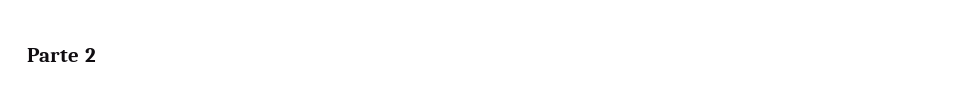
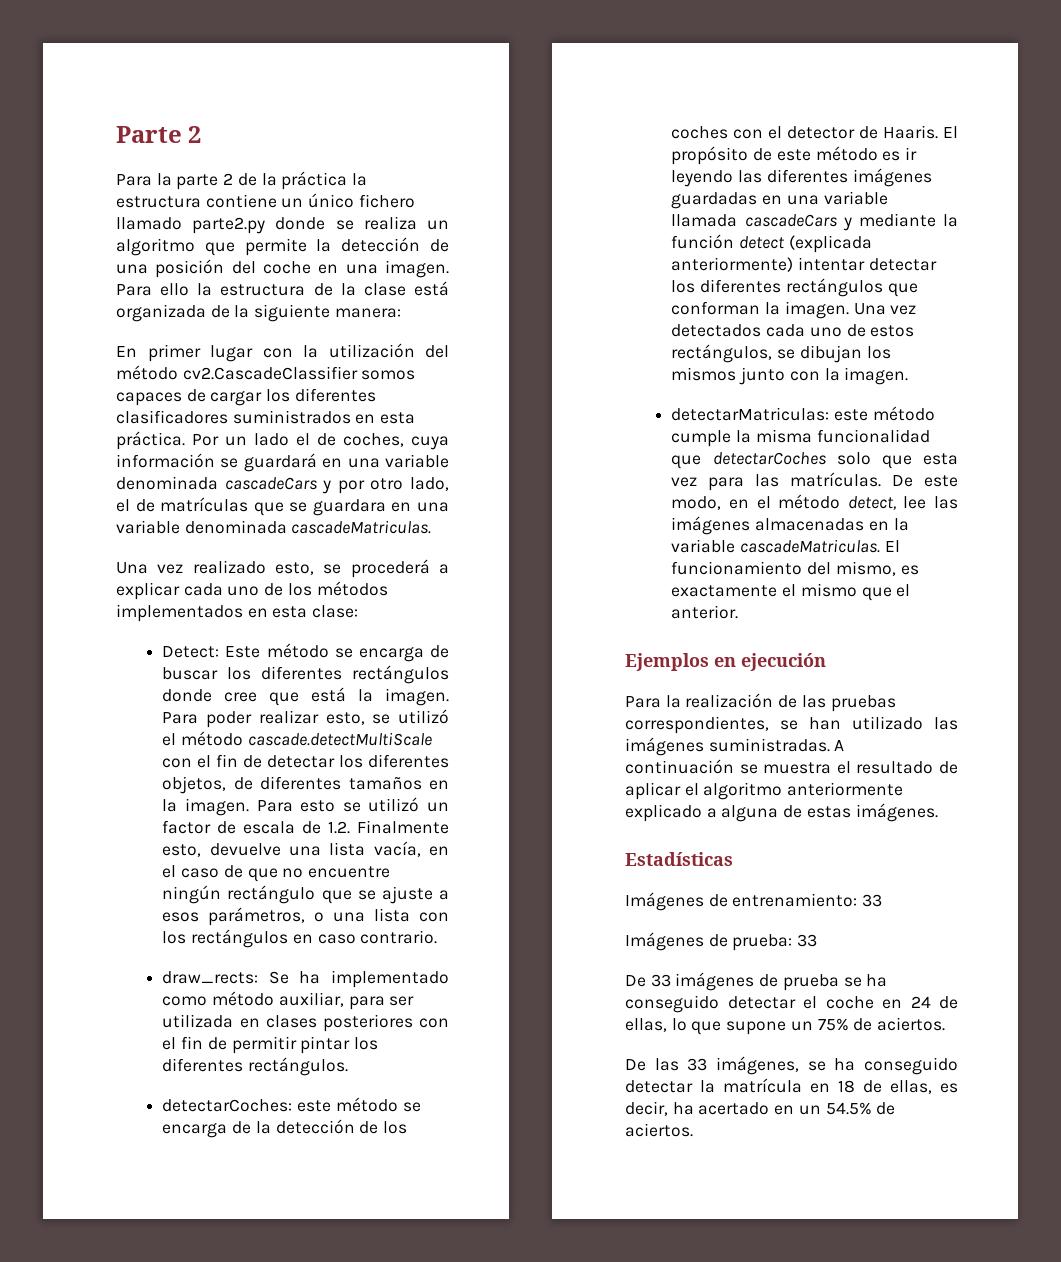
+ Para la parte 2 de la práctica la estructura contiene un único fichero llamado parte2.py donde se realiza un algoritmo que permite la detección de una posición del coche en una imagen. Para ello la estructura de la clase está organizada de la siguiente manera:
+ En primer lugar con la utilización del método cv2.CascadeClassifier somos capaces de cargar los diferentes clasificadores suministrados en esta práctica. Por un lado el de coches, cuya información se guardará en una variable denominada cascadeCars y por otro lado, el de matrículas que se guardara en una variable denominada cascadeMatriculas.
+ Una vez realizado esto, se procederá a explicar cada uno de los métodos implementados en esta clase:
+ Detect: Este método se encarga de buscar los diferentes rectángulos donde cree que está la imagen. Para poder realizar esto, se utilizó el método cascade.detectMultiScale con el fin de detectar los diferentes objetos, de diferentes tamaños en la imagen. Para esto se utilizó un factor de escala de 1.2. Finalmente esto, devuelve una lista vacía, en el caso de que no encuentre ningún rectángulo que se ajuste a esos parámetros, o una lista con los rectángulos en caso contrario.
+ draw_rects: Se ha implementado como método auxiliar, para ser utilizada en clases posteriores con el fin de permitir pintar los diferentes rectángulos.
+ detectarCoches: este método se encarga de la detección de los coches con el detector de Haaris. El propósito de este método es ir leyendo las diferentes imágenes guardadas en una variable llamada cascadeCars y mediante la función detect (explicada anteriormente) intentar detectar los diferentes rectángulos que conforman la imagen. Una vez detectados cada uno de estos rectángulos, se dibujan los mismos junto con la imagen.
+ detectarMatriculas: este método cumple la misma funcionalidad que detectarCoches solo que esta vez para las matrículas. De este modo, en el método detect, lee las imágenes almacenadas en la variable cascadeMatriculas. El funcionamiento del mismo, es exactamente el mismo que el anterior.
+ Ejemplos en ejecución
+ Para la realización de las pruebas correspondientes, se han utilizado las imágenes suministradas. A continuación se muestra el resultado de aplicar el algoritmo anteriormente explicado a alguna de estas imágenes.
+ Estadísticas
+ Imágenes de entrenamiento: 33
+ Imágenes de prueba: 33
+ De 33 imágenes de prueba se ha conseguido detectar el coche en 24 de ellas, lo que supone un 75% de aciertos.
+ De las 33 imágenes, se ha conseguido detectar la matrícula en 18 de ellas, es decir, ha acertado en un 54.5% de aciertos.

